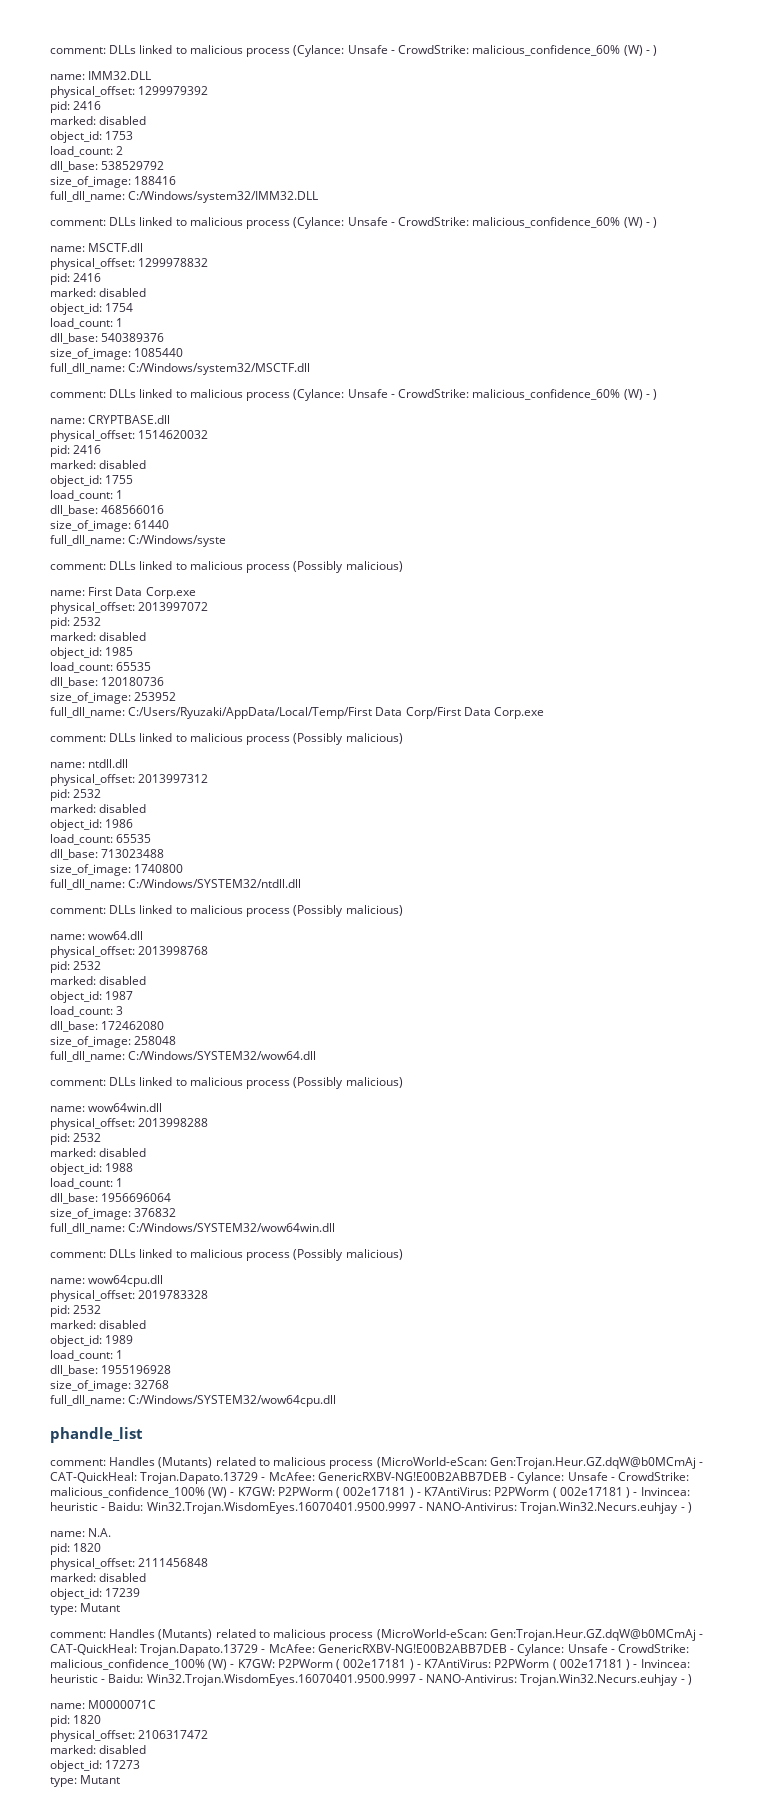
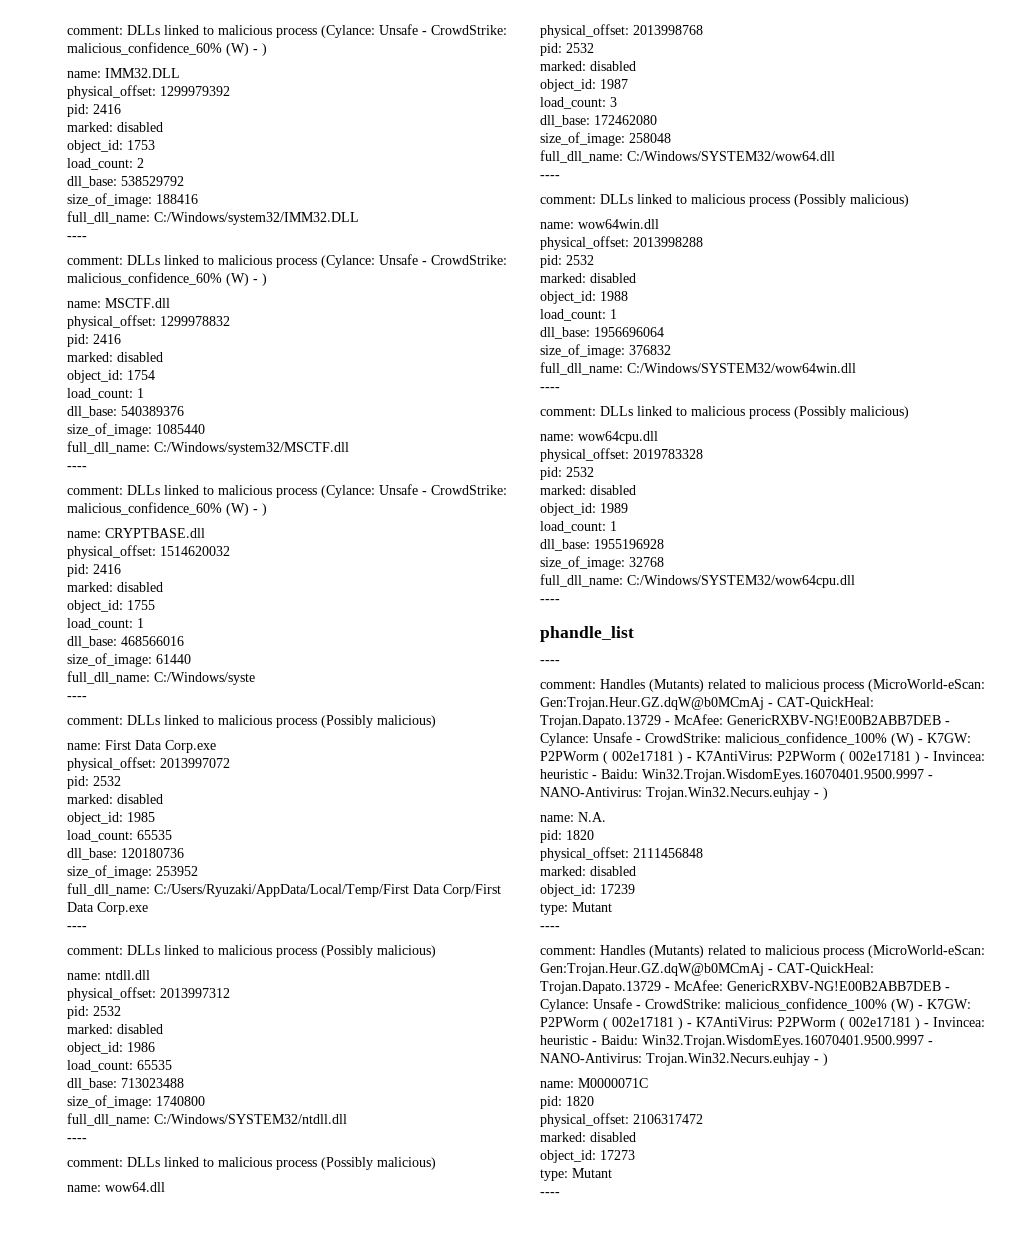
  full_dll_name: C:/Windows/system32/IMM32.DLL
+ ----
  full_dll_name: C:/Windows/system32/MSCTF.dll
+ ----
  full_dll_name: C:/Windows/syste
+ ----
  full_dll_name: C:/Users/Ryuzaki/AppData/Local/Temp/First Data Corp/First Data Corp.exe
+ ----
  full_dll_name: C:/Windows/SYSTEM32/ntdll.dll
+ ----
  full_dll_name: C:/Windows/SYSTEM32/wow64.dll
+ ----
  full_dll_name: C:/Windows/SYSTEM32/wow64win.dll
+ ----
  full_dll_name: C:/Windows/SYSTEM32/wow64cpu.dll
+ ----
  phandle_list
+ ----
  object_id: 17239
  type: Mutant
+ ----
  object_id: 17273
  type: Mutant
+ ----

